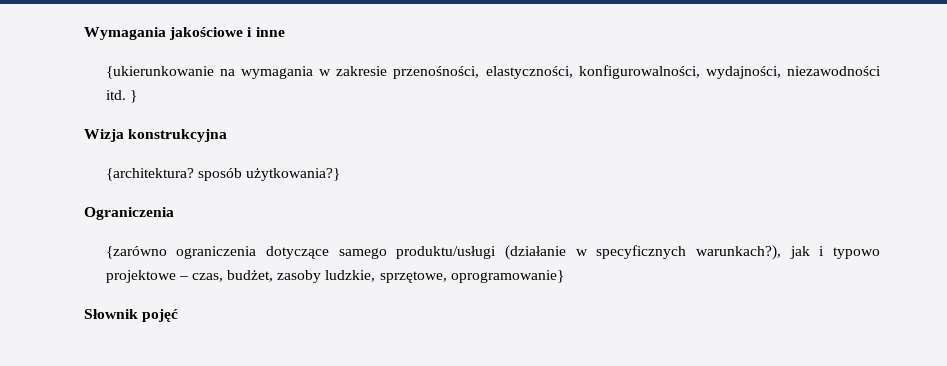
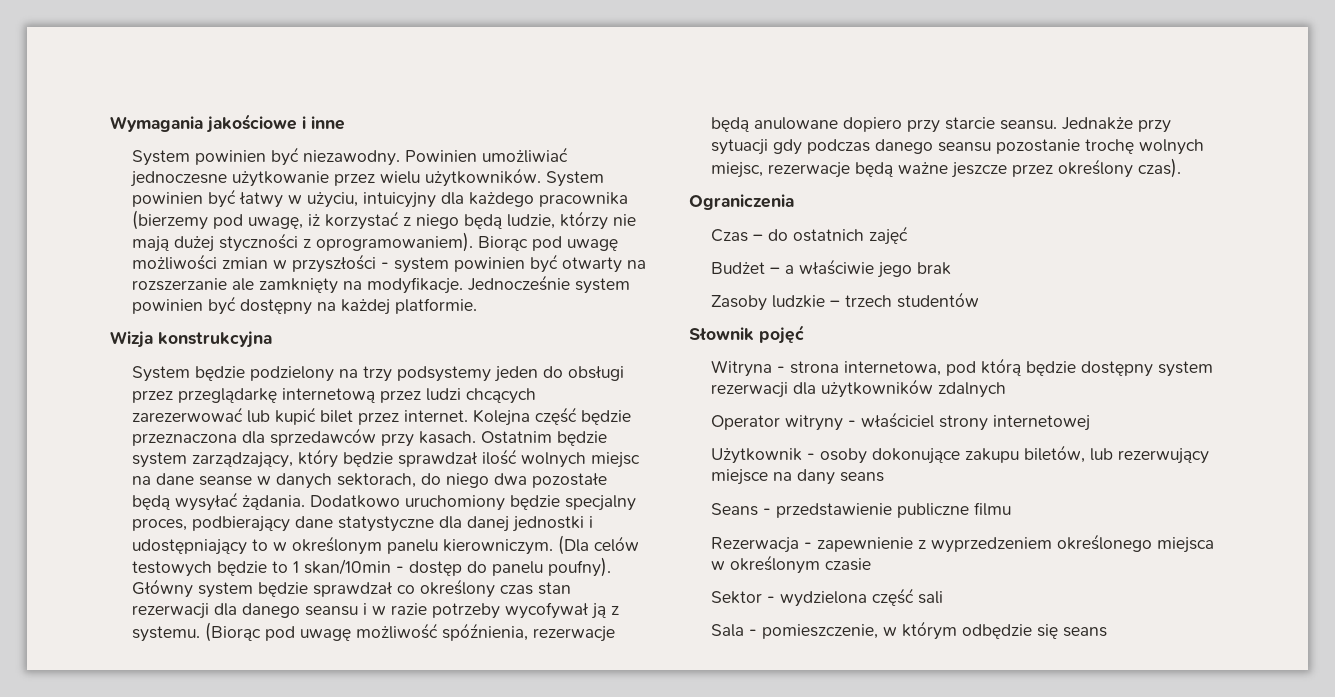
- {ukierunkowanie na wymagania w zakresie przenośności, elastyczności, konfigurowalności, wydajności, niezawodności itd. }
+ System powinien być niezawodny. Powinien umożliwiać jednoczesne użytkowanie przez wielu użytkowników. System powinien być łatwy w użyciu, intuicyjny dla każdego pracownika (bierzemy pod uwagę, iż korzystać z niego będą ludzie, którzy nie mają dużej styczności z oprogramowaniem). Biorąc pod uwagę możliwości zmian w przyszłości - system powinien być otwarty na rozszerzanie ale zamknięty na modyfikacje. Jednocześnie system powinien być dostępny na każdej platformie.
  Wizja konstrukcyjna
- {architektura? sposób użytkowania?}
+ System będzie podzielony na trzy podsystemy jeden do obsługi przez przeglądarkę internetową przez ludzi chcących zarezerwować lub kupić bilet przez internet. Kolejna część będzie przeznaczona dla sprzedawców przy kasach. Ostatnim będzie system zarządzający, który będzie sprawdzał ilość wolnych miejsc na dane seanse w danych sektorach, do niego dwa pozostałe będą wysyłać żądania. Dodatkowo uruchomiony będzie specjalny proces, podbierający dane statystyczne dla danej jednostki i udostępniający to w określonym panelu kierowniczym. (Dla celów testowych będzie to 1 skan/10min - dostęp do panelu poufny). Główny system będzie sprawdzał co określony czas stan rezerwacji dla danego seansu i w razie potrzeby wycofywał ją z systemu. (Biorąc pod uwagę możliwość spóźnienia, rezerwacje będą anulowane dopiero przy starcie seansu. Jednakże przy sytuacji gdy podczas danego seansu pozostanie trochę wolnych miejsc, rezerwacje będą ważne jeszcze przez określony czas).
  Ograniczenia
- {zarówno ograniczenia dotyczące samego produktu/usługi (działanie w specyficznych warunkach?), jak i typowo projektowe – czas, budżet, zasoby ludzkie, sprzętowe, oprogramowanie}
+ Czas – do ostatnich zajęć
+ Budżet – a właściwie jego brak
+ Zasoby ludzkie – trzech studentów
  Słownik pojęć
+ Witryna - strona internetowa, pod którą będzie dostępny system rezerwacji dla użytkowników zdalnych
+ Operator witryny - właściciel strony internetowej
+ Użytkownik - osoby dokonujące zakupu biletów, lub rezerwujący miejsce na dany seans
+ Seans - przedstawienie publiczne filmu
+ Rezerwacja - zapewnienie z wyprzedzeniem określonego miejsca w określonym czasie
+ Sektor - wydzielona część sali
+ Sala - pomieszczenie, w którym odbędzie się seans

